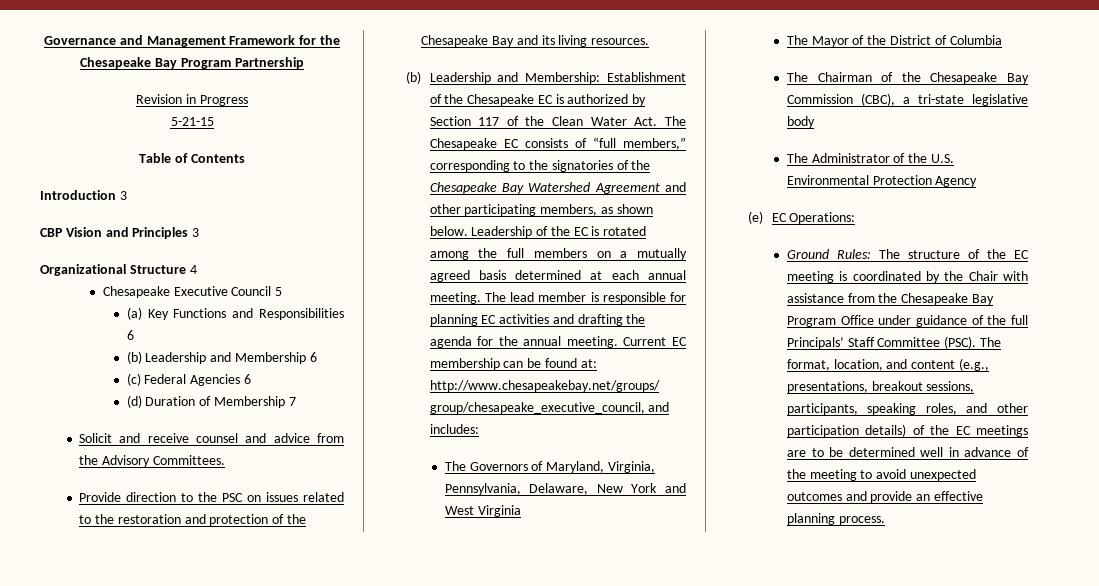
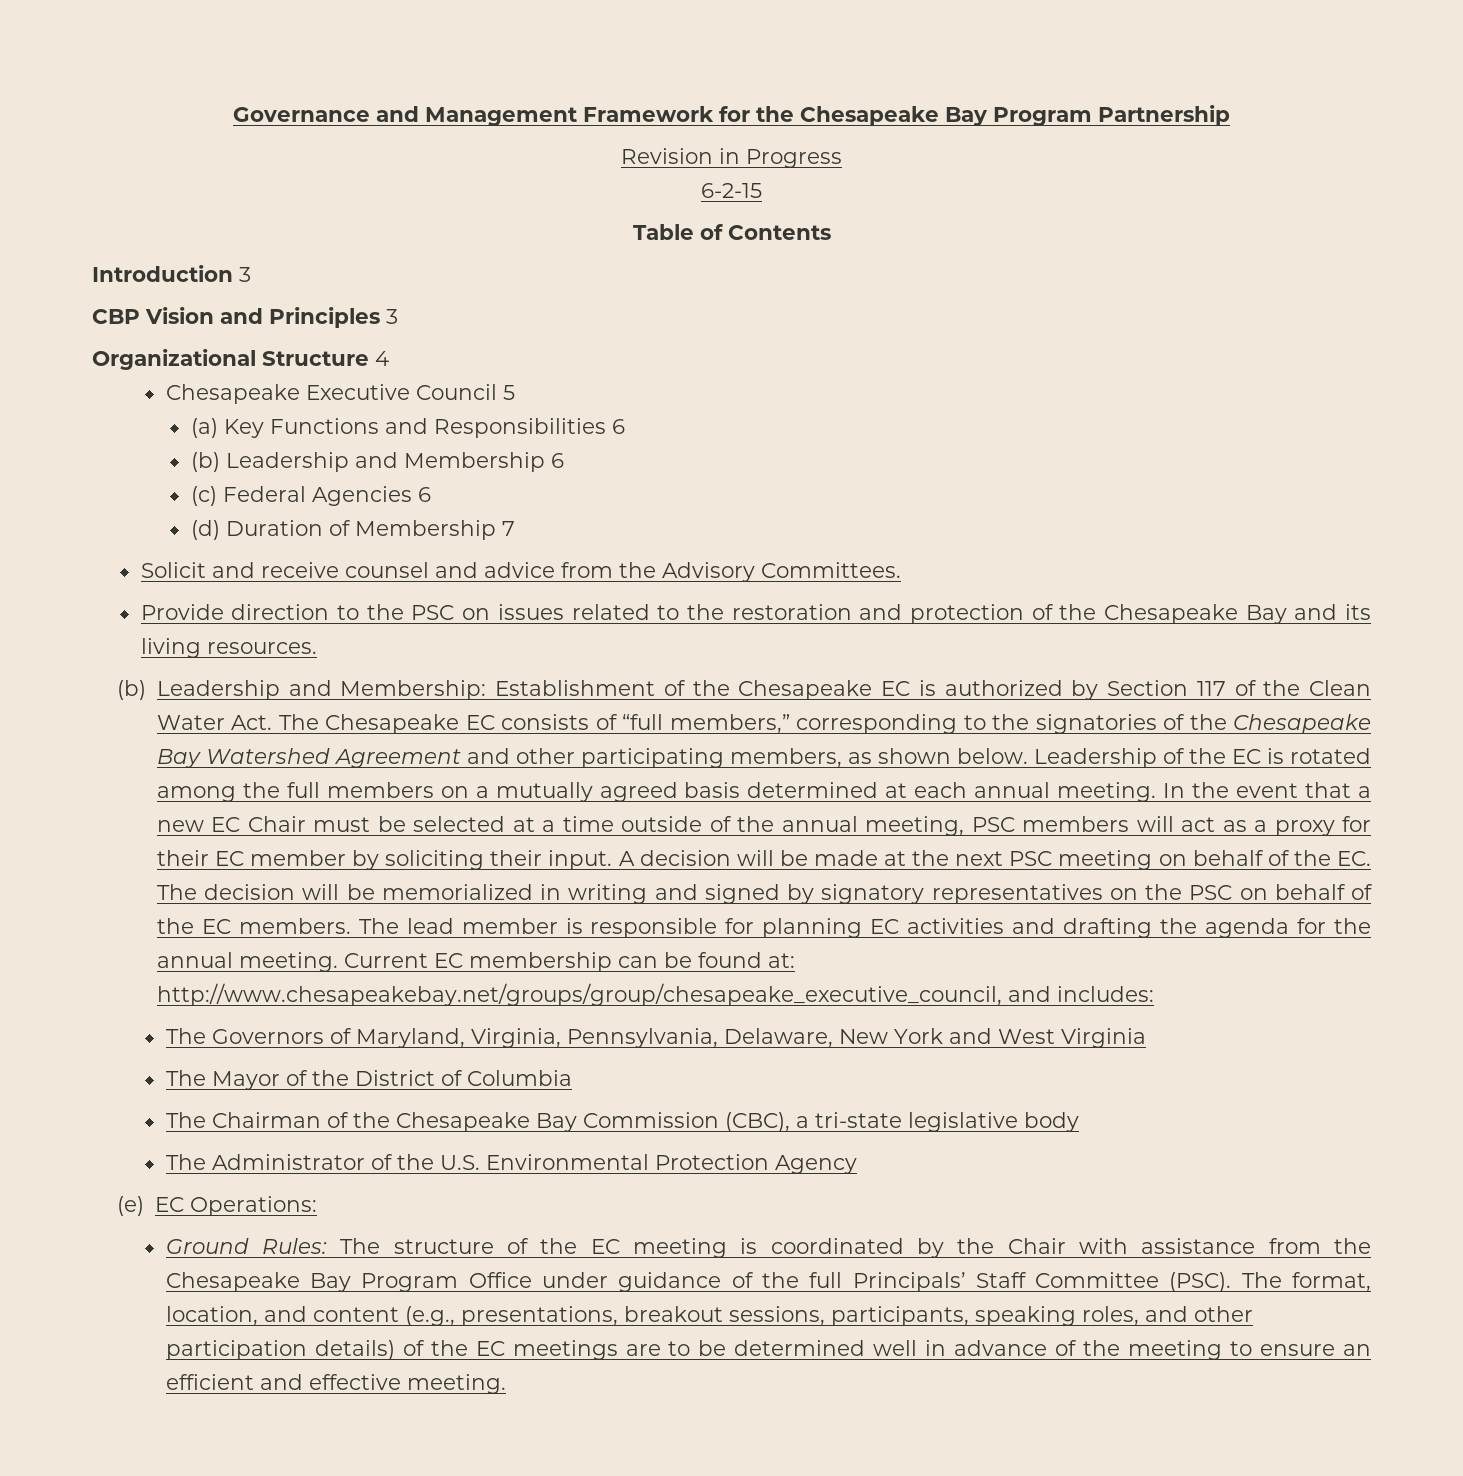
- 5-21-15
+ 6-2-15
+ In the event that a new EC Chair must be selected at a time outside of the annual meeting, PSC members will act as a proxy for their EC member by soliciting their input. A decision will be made at the next PSC meeting on behalf of the EC. The decision will be memorialized in writing and signed by signatory representatives on the PSC on behalf of the EC members.
- The format, location, and content (e.g., presentations, breakout sessions, participants, speaking roles, and other participation details) of the EC meetings are to be determined well in advance of the meeting to avoid unexpected outcomes and provide an effective planning process.
+ The format, location, and content (e.g., presentations, breakout sessions, participants, speaking roles, and other participation details) of the EC meetings are to be determined well in advance of the meeting to ensure an efficient and effective meeting.

